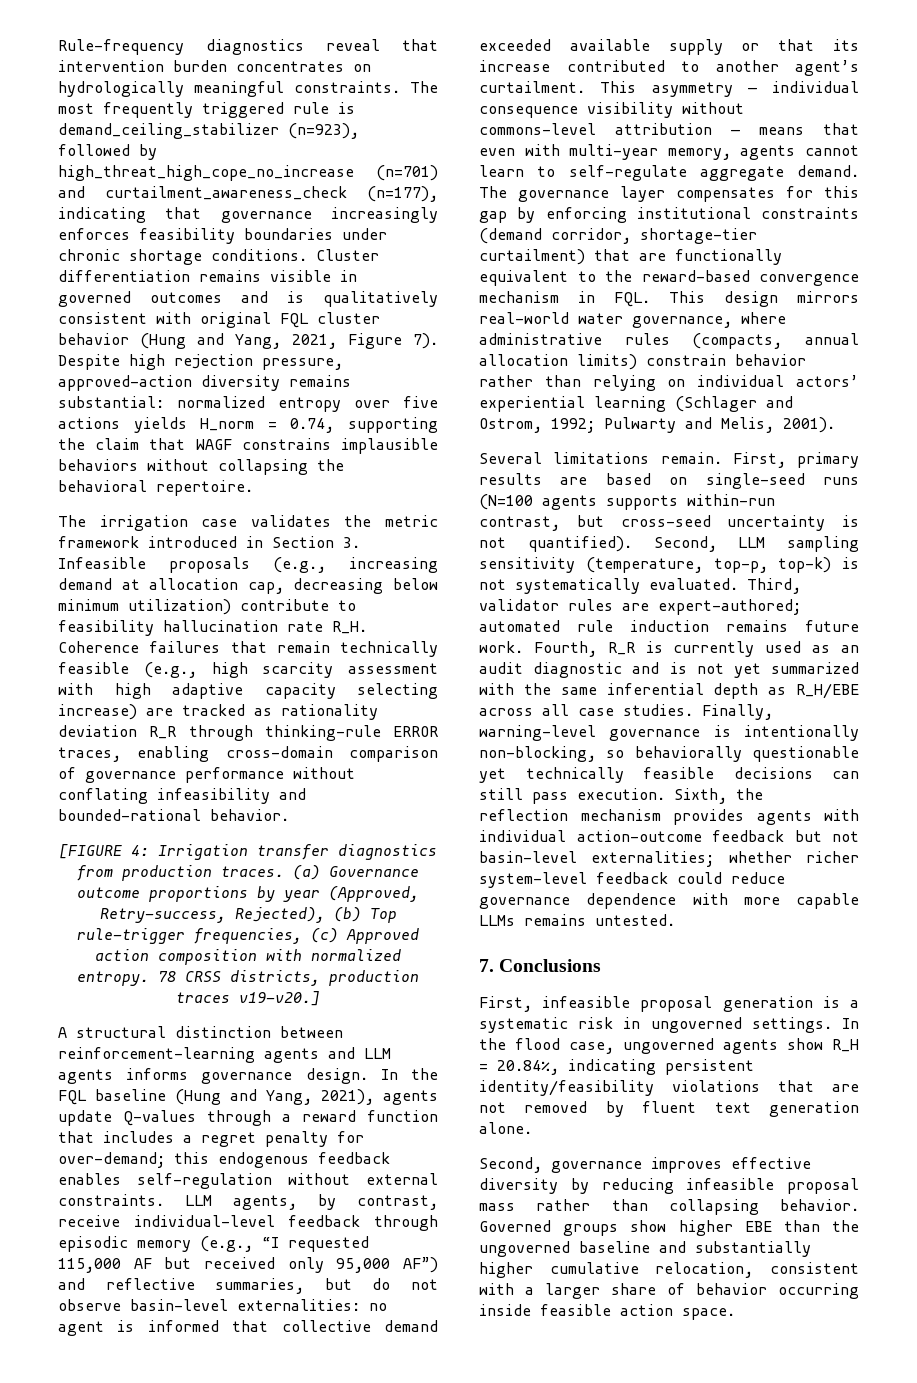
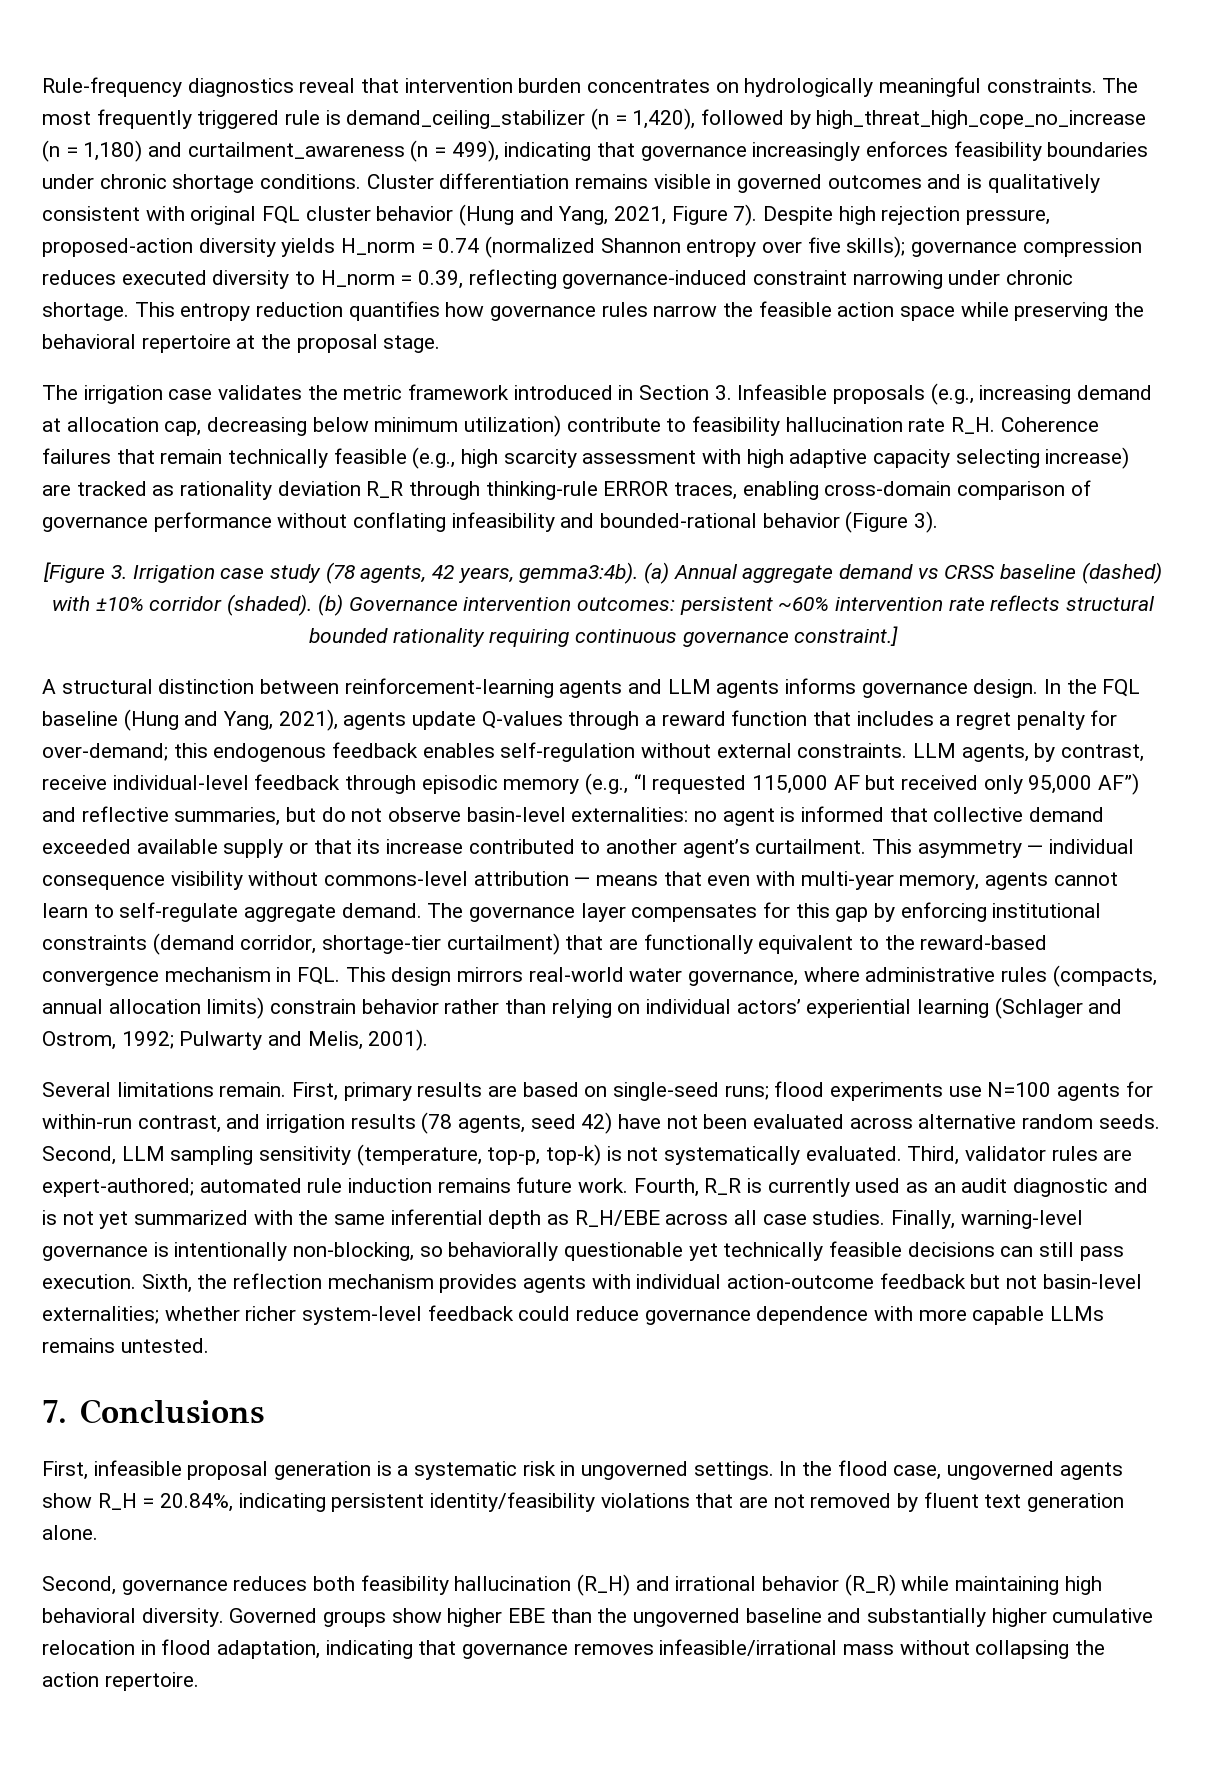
- The most frequently triggered rule is demand_ceiling_stabilizer (n=923), followed by high_threat_high_cope_no_increase (n=701) and curtailment_awareness_check (n=177), indicating that governance increasingly enforces feasibility boundaries under chronic shortage conditions.
+ The most frequently triggered rule is demand_ceiling_stabilizer (n = 1,420), followed by high_threat_high_cope_no_increase (n = 1,180) and curtailment_awareness (n = 499), indicating that governance increasingly enforces feasibility boundaries under chronic shortage conditions.
- Despite high rejection pressure, approved-action diversity remains substantial: normalized entropy over five actions yields H_norm = 0.74, supporting the claim that WAGF constrains implausible behaviors without collapsing the behavioral repertoire.
+ Despite high rejection pressure, proposed-action diversity yields H_norm = 0.74 (normalized Shannon entropy over five skills); governance compression reduces executed diversity to H_norm = 0.39, reflecting governance-induced constraint narrowing under chronic shortage. This entropy reduction quantifies how governance rules narrow the feasible action space while preserving the behavioral repertoire at the proposal stage.
- The irrigation case validates the metric framework introduced in Section 3. Infeasible proposals (e.g., increasing demand at allocation cap, decreasing below minimum utilization) contribute to feasibility hallucination rate R_H. Coherence failures that remain technically feasible (e.g., high scarcity assessment with high adaptive capacity selecting increase) are tracked as rationality deviation R_R through thinking-rule ERROR traces, enabling cross-domain comparison of governance performance without conflating infeasibility and bounded-rational behavior.
- [FIGURE 4: Irrigation transfer diagnostics from production traces. (a) Governance outcome proportions by year (Approved, Retry-success, Rejected), (b) Top rule-trigger frequencies, (c) Approved action composition with normalized entropy. 78 CRSS districts, production traces v19-v20.]
+ The irrigation case validates the metric framework introduced in Section 3. Infeasible proposals (e.g., increasing demand at allocation cap, decreasing below minimum utilization) contribute to feasibility hallucination rate R_H. Coherence failures that remain technically feasible (e.g., high scarcity assessment with high adaptive capacity selecting increase) are tracked as rationality deviation R_R through thinking-rule ERROR traces, enabling cross-domain comparison of governance performance without conflating infeasibility and bounded-rational behavior (Figure 3).
+ [Figure 3. Irrigation case study (78 agents, 42 years, gemma3:4b). (a) Annual aggregate demand vs CRSS baseline (dashed) with ±10% corridor (shaded). (b) Governance intervention outcomes: persistent ~60% intervention rate reflects structural bounded rationality requiring continuous governance constraint.]
- First, primary results are based on single-seed runs (N=100 agents supports within-run contrast, but cross-seed uncertainty is not quantified).
+ First, primary results are based on single-seed runs; flood experiments use N=100 agents for within-run contrast, and irrigation results (78 agents, seed 42) have not been evaluated across alternative random seeds.
- Second, governance improves effective diversity by reducing infeasible proposal mass rather than collapsing behavior.
+ Second, governance reduces both feasibility hallucination (R_H) and irrational behavior (R_R) while maintaining high behavioral diversity.
- Governed groups show higher EBE than the ungoverned baseline and substantially higher cumulative relocation, consistent with a larger share of behavior occurring inside feasible action space.
+ Governed groups show higher EBE than the ungoverned baseline and substantially higher cumulative relocation in flood adaptation, indicating that governance removes infeasible/irrational mass without collapsing the action repertoire.

